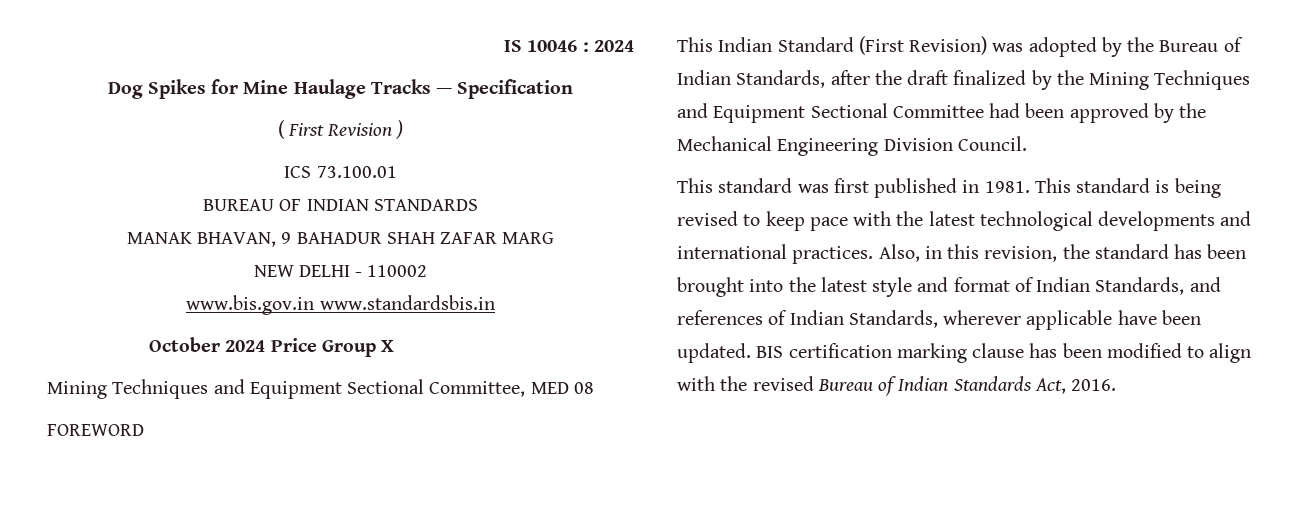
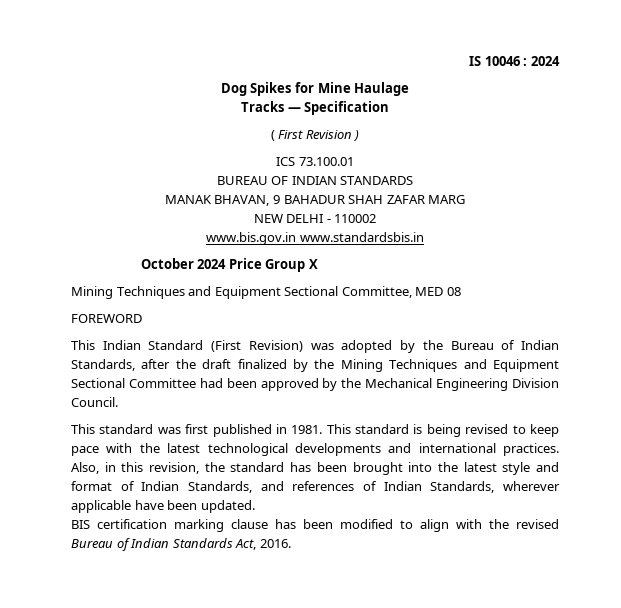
- Dog Spikes for Mine Haulage Tracks — Specification
+ Dog Spikes for Mine Haulage
+ Tracks — Specification
- Also, in this revision, the standard has been brought into the latest style and format of Indian Standards, and references of Indian Standards, wherever applicable have been updated. BIS certification marking clause has been modified to align with the revised Bureau of Indian Standards Act, 2016.
+ Also, in this revision, the standard has been brought into the latest style and format of Indian Standards, and references of Indian Standards, wherever applicable have been updated.
+ BIS certification marking clause has been modified to align with the revised Bureau of Indian Standards Act, 2016.

